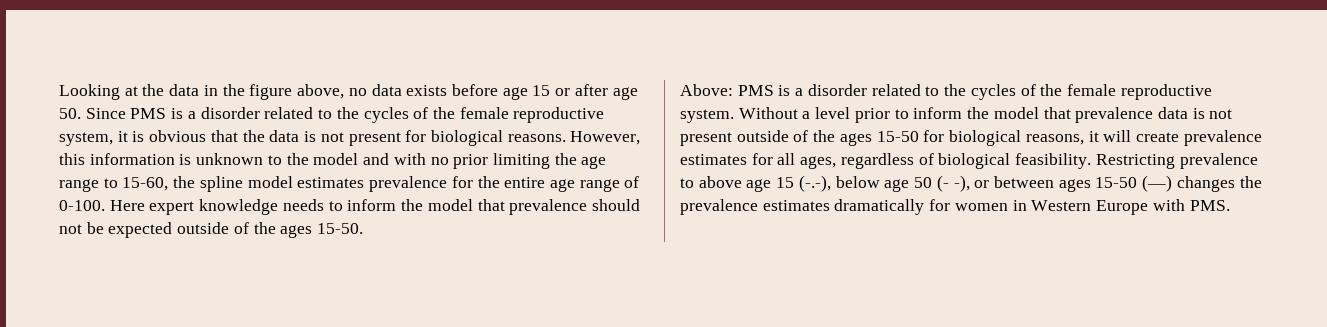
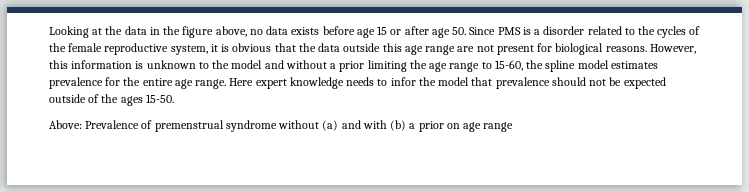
- Looking at the data in the figure above, no data exists before age 15 or after age 50. Since PMS is a disorder related to the cycles of the female reproductive system, it is obvious that the data is not present for biological reasons.
+ Looking at the data in the figure above, no data exists before age 15 or after age 50. Since PMS is a disorder related to the cycles of the female reproductive system, it is obvious that the data outside this age range are not present for biological reasons.
- However, this information is unknown to the model and with no prior limiting the age range to 15-60, the spline model estimates prevalence for the entire age range of 0-100.
+ However, this information is unknown to the model and without a prior limiting the age range to 15-60, the spline model estimates prevalence for the entire age range.
- Here expert knowledge needs to inform the model that prevalence should not be expected outside of the ages 15-50.
+ Here expert knowledge needs to infor the model that prevalence should not be expected outside of the ages 15-50.
- Above: PMS is a disorder related to the cycles of the female reproductive system. Without a level prior to inform the model that prevalence data is not present outside of the ages 15-50 for biological reasons, it will create prevalence estimates for all ages, regardless of biological feasibility. Restricting prevalence to above age 15 (-.-), below age 50 (- -), or between ages 15-50 (—) changes the prevalence estimates dramatically for women in Western Europe with PMS.
+ Above: Prevalence of premenstrual syndrome without (a) and with (b) a prior on age range

